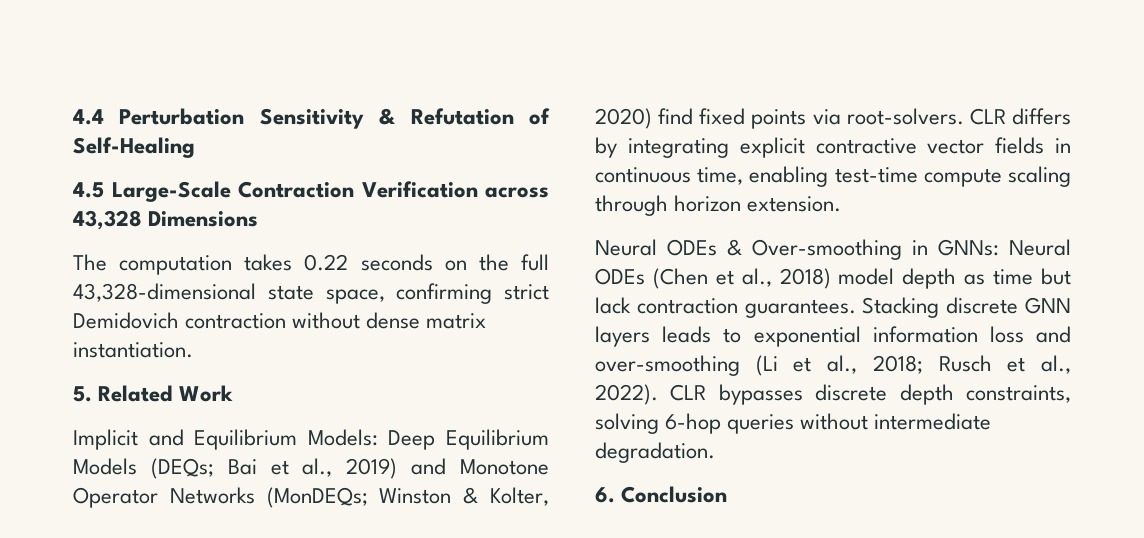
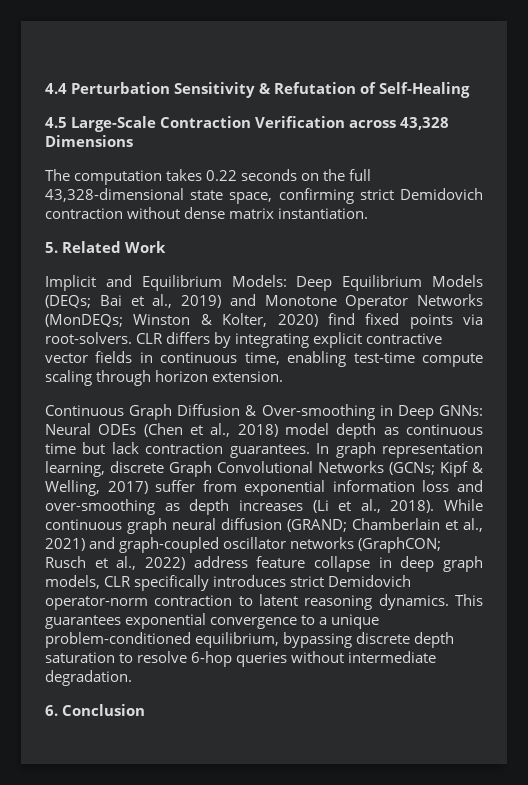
- Neural ODEs & Over-smoothing in GNNs: Neural ODEs (Chen et al., 2018) model depth as time but lack contraction guarantees.
+ Continuous Graph Diffusion & Over-smoothing in Deep GNNs: Neural ODEs (Chen et al., 2018) model depth as continuous time but lack contraction guarantees.
- Stacking discrete GNN layers leads to exponential information loss and over-smoothing (Li et al., 2018; Rusch et al., 2022). CLR bypasses discrete depth constraints, solving 6-hop queries without intermediate degradation.
+ In graph representation learning, discrete Graph Convolutional Networks (GCNs; Kipf & Welling, 2017) suffer from exponential information loss and over-smoothing as depth increases (Li et al., 2018). While continuous graph neural diffusion (GRAND; Chamberlain et al., 2021) and graph-coupled oscillator networks (GraphCON; Rusch et al., 2022) address feature collapse in deep graph models, CLR specifically introduces strict Demidovich operator-norm contraction to latent reasoning dynamics. This guarantees exponential convergence to a unique problem-conditioned equilibrium, bypassing discrete depth saturation to resolve 6-hop queries without intermediate degradation.

